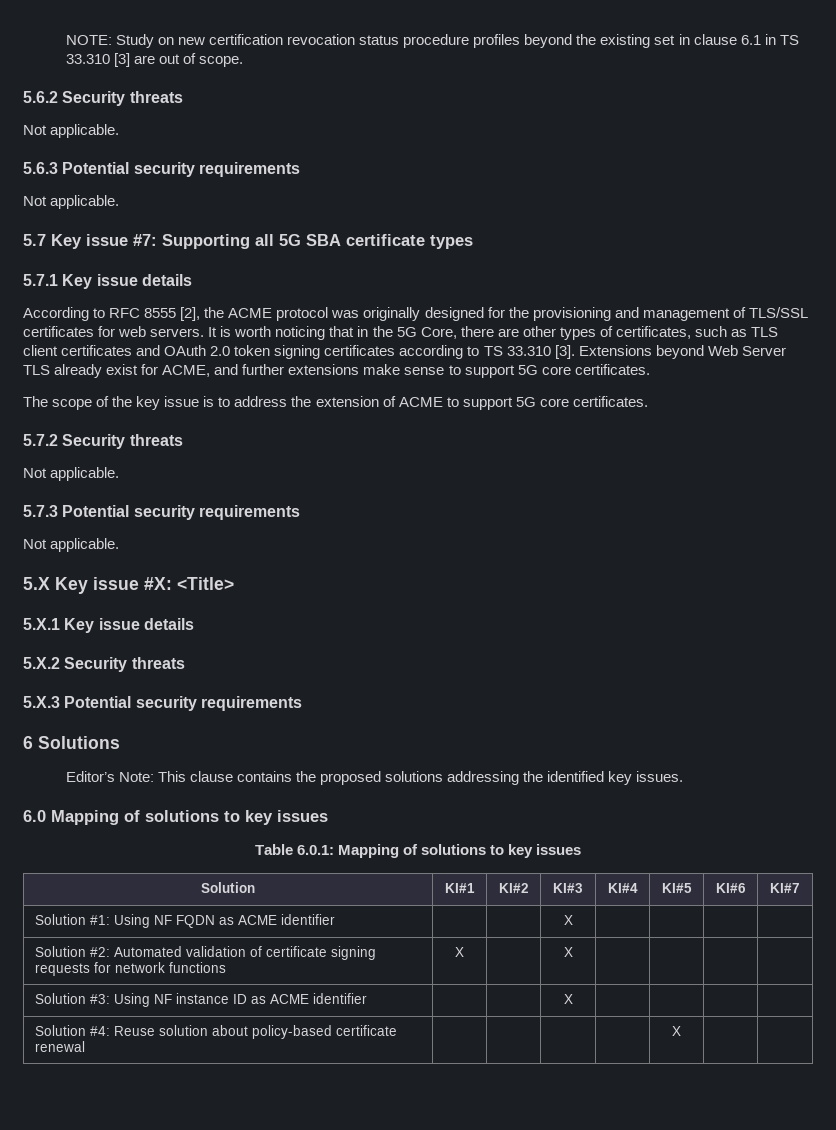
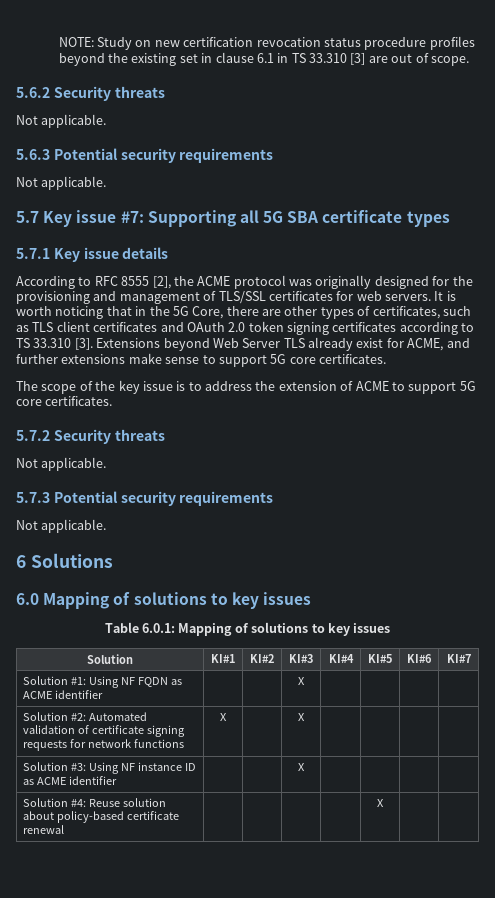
- 5.X Key issue #X: <Title>
- 5.X.1 Key issue details
- 5.X.2 Security threats
- 5.X.3 Potential security requirements
  6 Solutions
- Editor’s Note: This clause contains the proposed solutions addressing the identified key issues.

